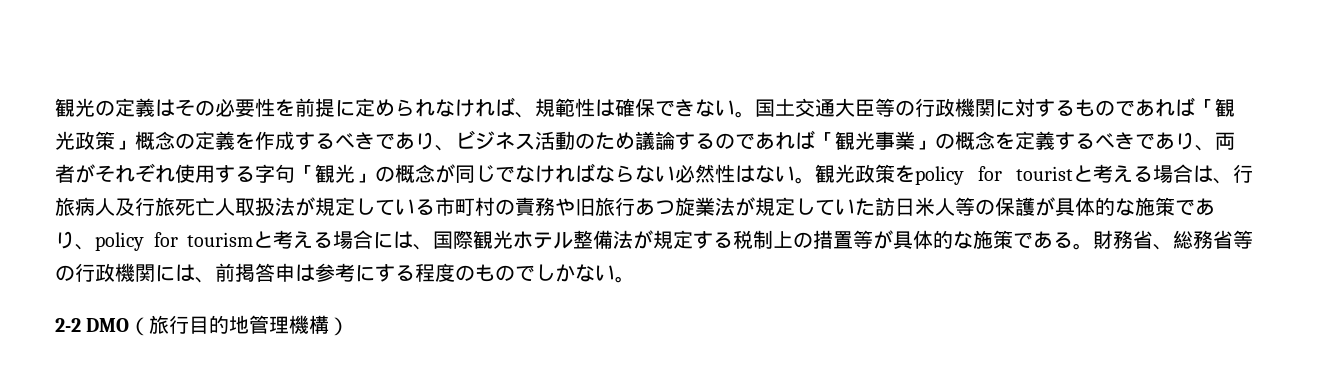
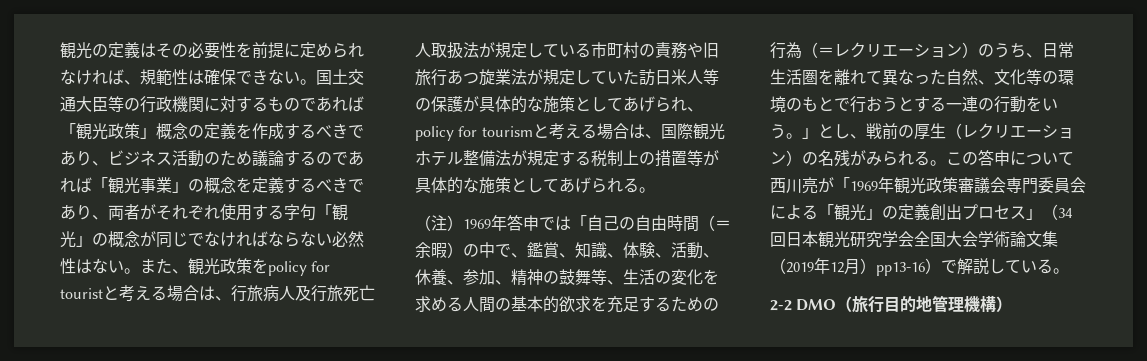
- 観光政策をpolicy for touristと考える場合は、行旅病人及行旅死亡人取扱法が規定している市町村の責務や旧旅行あつ旋業法が規定していた訪日米人等の保護が具体的な施策であり、policy for tourismと考える場合には、国際観光ホテル整備法が規定する税制上の措置等が具体的な施策である。財務省、総務省等の行政機関には、前掲答申は参考にする程度のものでしかない。
+ また、観光政策をpolicy for touristと考える場合は、行旅病人及行旅死亡人取扱法が規定している市町村の責務や旧旅行あつ旋業法が規定していた訪日米人等の保護が具体的な施策としてあげられ、policy for tourismと考える場合は、国際観光ホテル整備法が規定する税制上の措置等が具体的な施策としてあげられる。
+ （注）1969年答申では「自己の自由時間（＝余暇）の中で、鑑賞、知識、体験、活動、休養、参加、精神の鼓舞等、生活の変化を求める人間の基本的欲求を充足するための行為（＝レクリエーション）のうち、日常生活圏を離れて異なった自然、文化等の環境のもとで行おうとする一連の行動をいう。」とし、戦前の厚生（レクリエーション）の名残がみられる。この答申について西川亮が「1969年観光政策審議会専門委員会による「観光」の定義創出プロセス」（34回日本観光研究学会全国大会学術論文集（2019年12月）pp13-16）で解説している。

